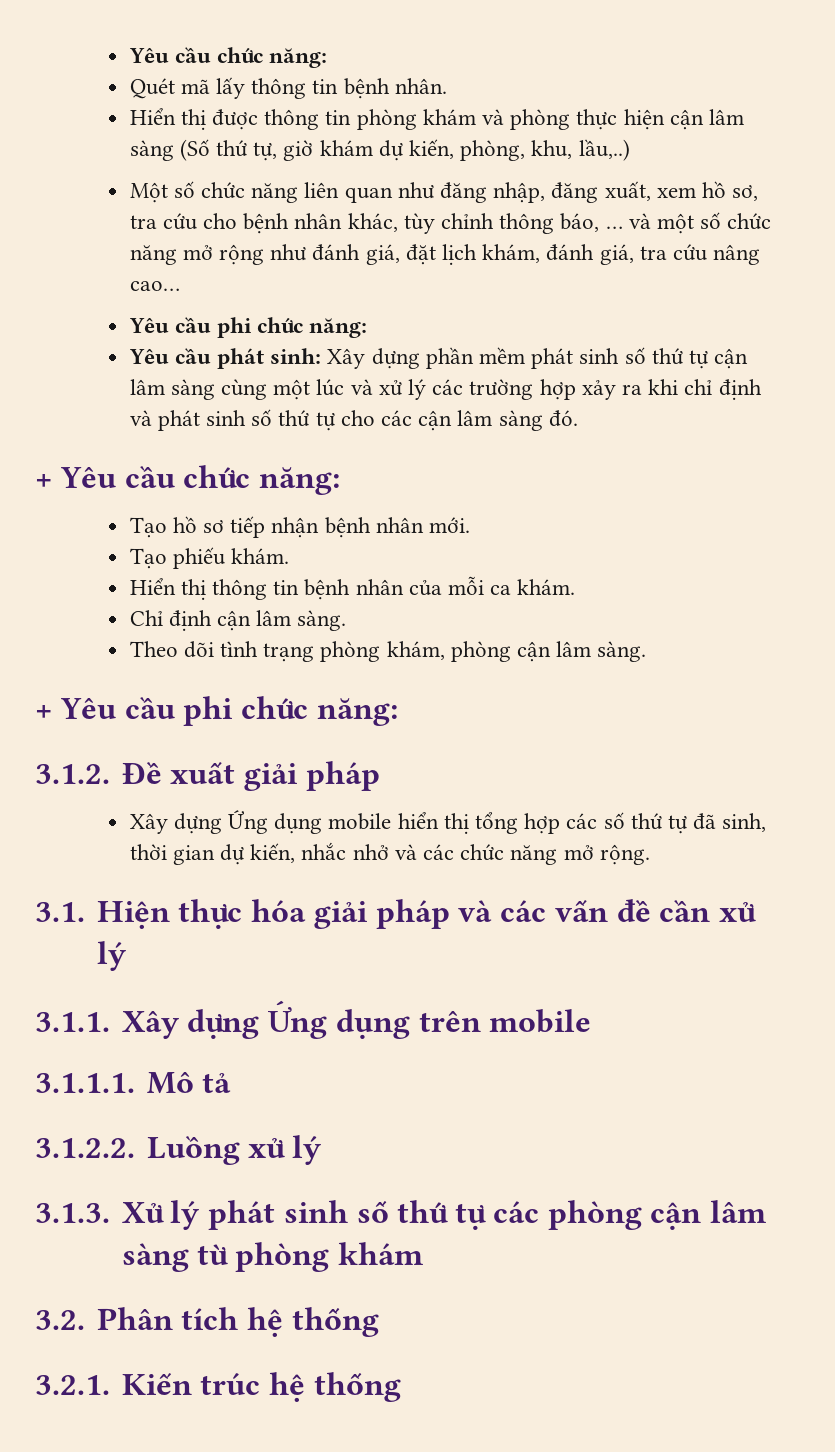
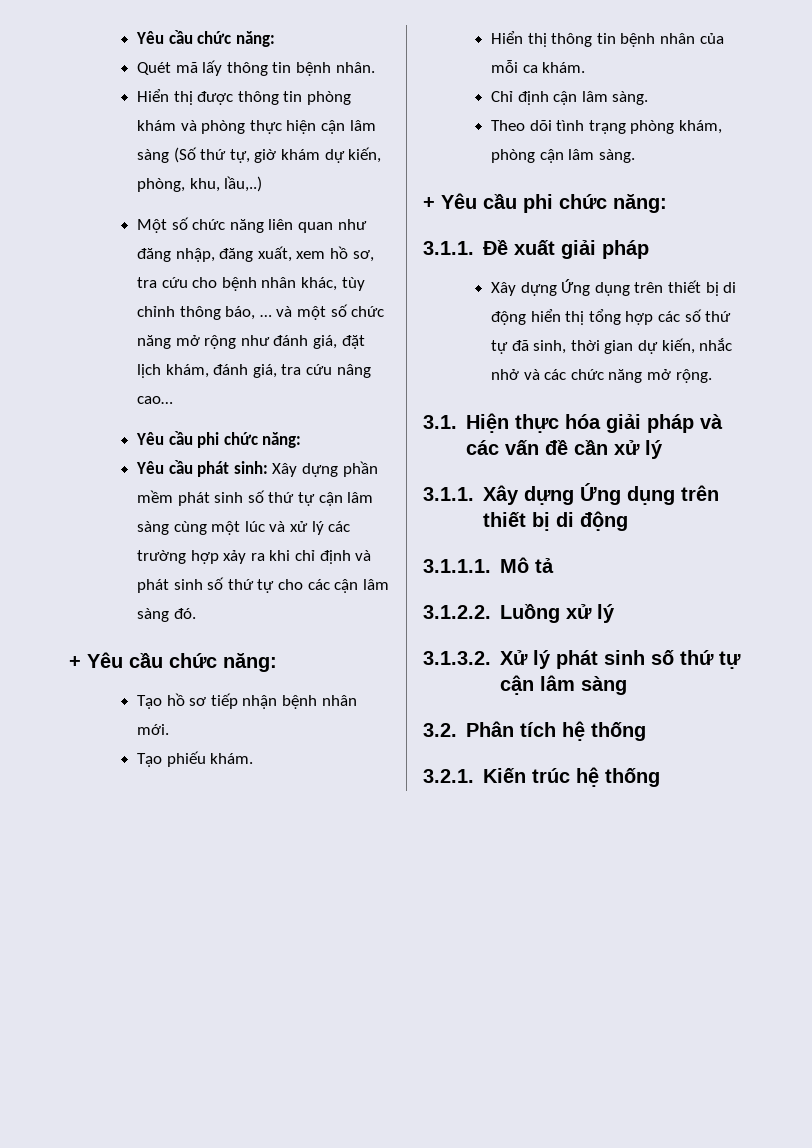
- 3.1.2. Đề xuất giải pháp
+ 3.1.1. Đề xuất giải pháp
- Xây dựng Ứng dụng mobile hiển thị tổng hợp các số thứ tự đã sinh, thời gian dự kiến, nhắc nhở và các chức năng mở rộng.
+ Xây dựng Ứng dụng trên thiết bị di động hiển thị tổng hợp các số thứ tự đã sinh, thời gian dự kiến, nhắc nhở và các chức năng mở rộng.
- 3.1.1. Xây dựng Ứng dụng trên mobile
+ 3.1.1. Xây dựng Ứng dụng trên thiết bị di động
- 3.1.3. Xử lý phát sinh số thứ tự các phòng cận lâm sàng từ phòng khám
+ 3.1.3.2. Xử lý phát sinh số thứ tự cận lâm sàng

